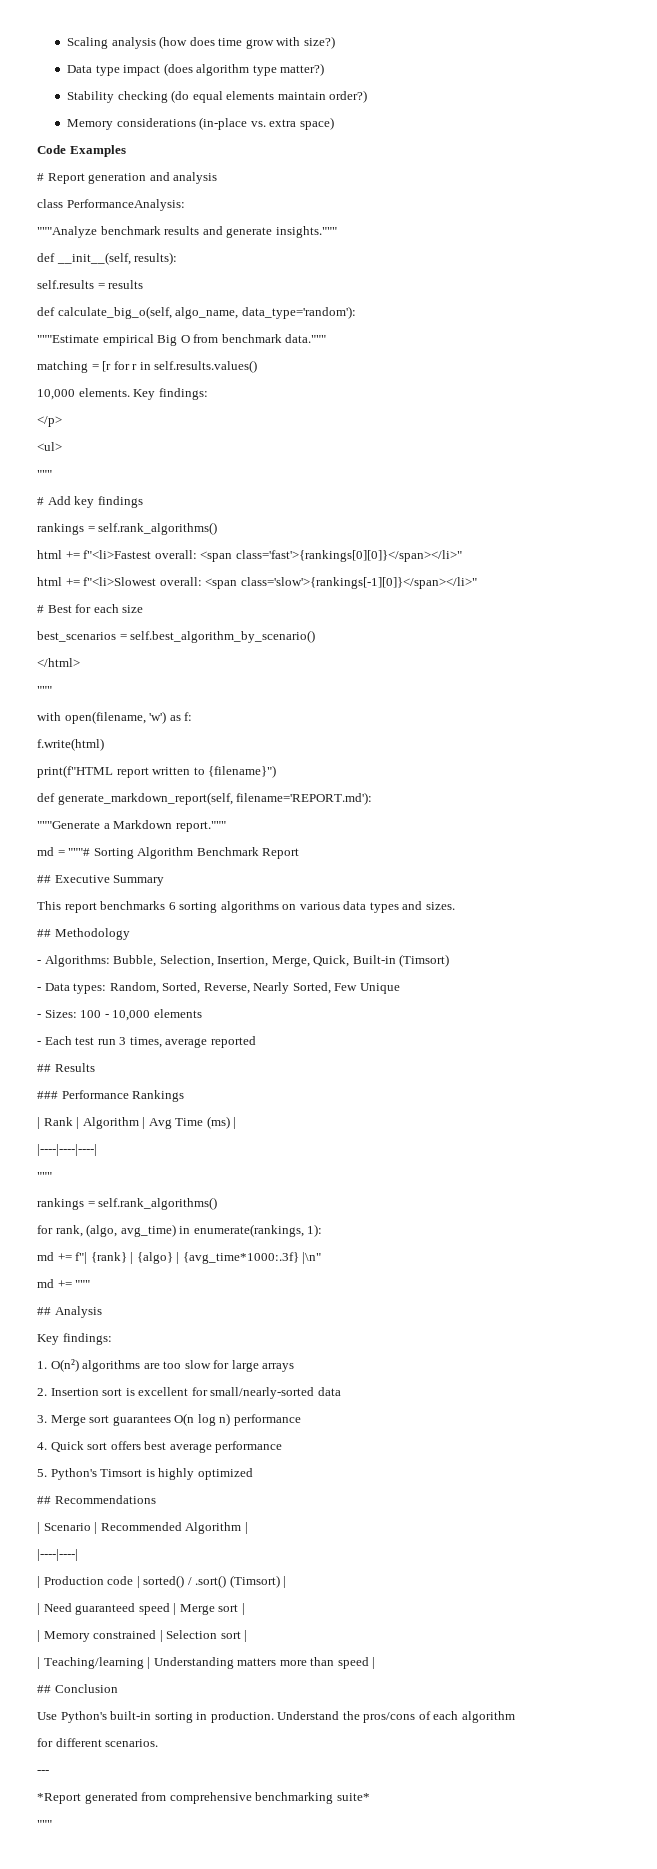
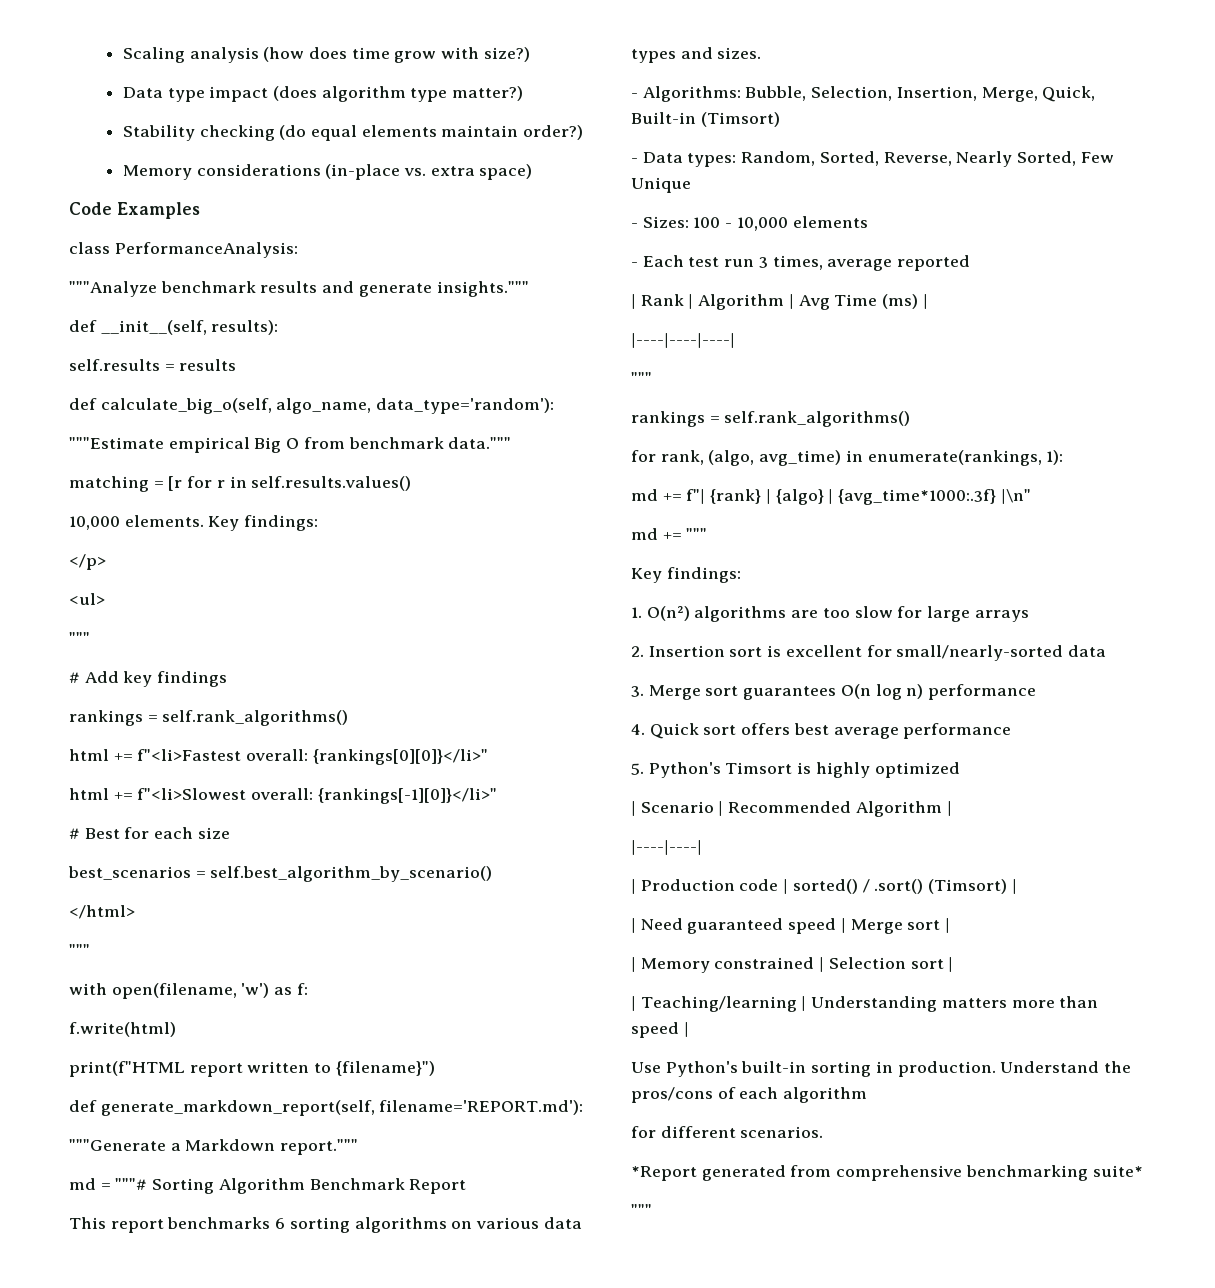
- # Report generation and analysis
- html += f"<li>Fastest overall: <span class='fast'>{rankings[0][0]}</span></li>"
+ html += f"<li>Fastest overall: {rankings[0][0]}</li>"
- html += f"<li>Slowest overall: <span class='slow'>{rankings[-1][0]}</span></li>"
+ html += f"<li>Slowest overall: {rankings[-1][0]}</li>"
- ## Executive Summary
- ## Methodology
- ## Results
- ### Performance Rankings
- ## Analysis
- ## Recommendations
- ## Conclusion
- ---

